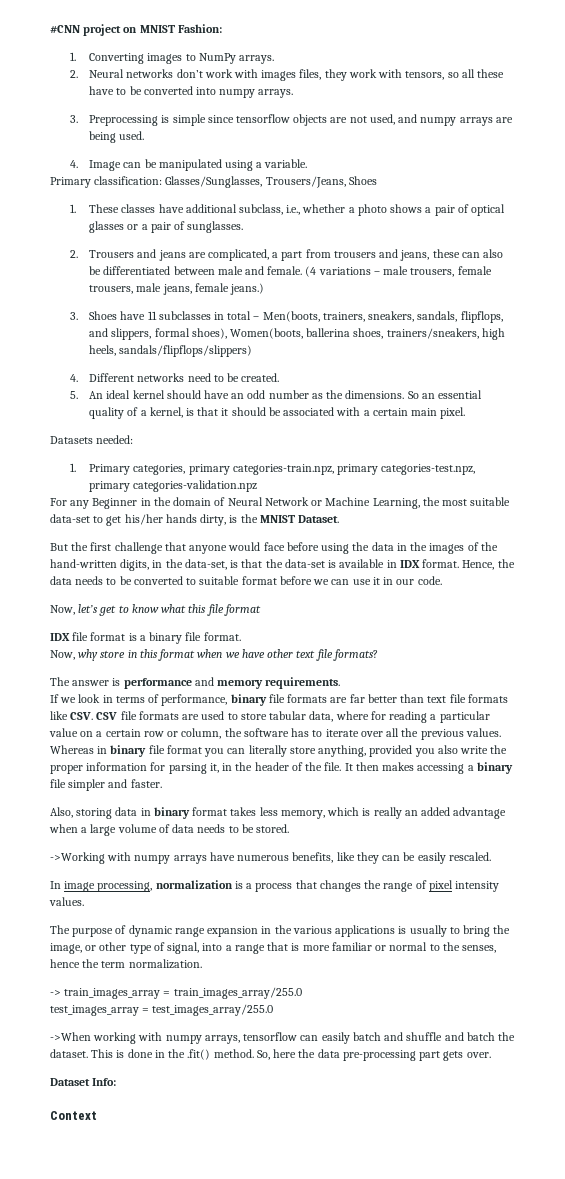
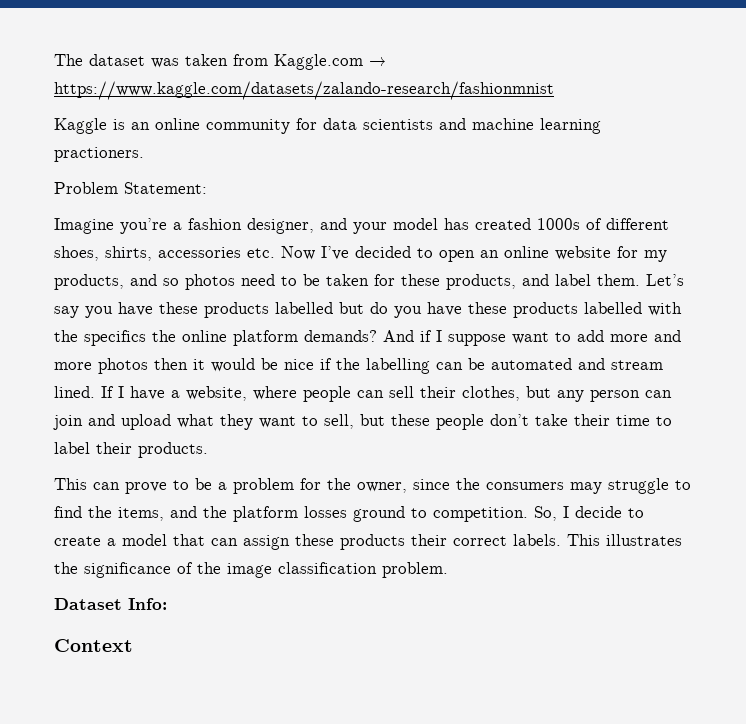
- #CNN project on MNIST Fashion:
- 1. Converting images to NumPy arrays.
- 2. Neural networks don’t work with images files, they work with tensors, so all these have to be converted into numpy arrays.
- 3. Preprocessing is simple since tensorflow objects are not used, and numpy arrays are being used.
- 4. Image can be manipulated using a variable.
- Primary classification: Glasses/Sunglasses, Trousers/Jeans, Shoes
- 1. These classes have additional subclass, i.e., whether a photo shows a pair of optical glasses or a pair of sunglasses.
- 2. Trousers and jeans are complicated, a part from trousers and jeans, these can also be differentiated between male and female. (4 variations – male trousers, female trousers, male jeans, female jeans.)
- 3. Shoes have 11 subclasses in total – Men(boots, trainers, sneakers, sandals, flipflops, and slippers, formal shoes), Women(boots, ballerina shoes, trainers/sneakers, high heels, sandals/flipflops/slippers)
- 4. Different networks need to be created.
- 5. An ideal kernel should have an odd number as the dimensions. So an essential quality of a kernel, is that it should be associated with a certain main pixel.
- Datasets needed:
- 1. Primary categories, primary categories-train.npz, primary categories-test.npz, primary categories-validation.npz
- For any Beginner in the domain of Neural Network or Machine Learning, the most suitable data-set to get his/her hands dirty, is the MNIST Dataset.
- But the first challenge that anyone would face before using the data in the images of the hand-written digits, in the data-set, is that the data-set is available in IDX format. Hence, the data needs to be converted to suitable format before we can use it in our code.
- Now, let’s get to know what this file format
- IDX file format is a binary file format.
- Now, why store in this format when we have other text file formats?
- The answer is performance and memory requirements.
- If we look in terms of performance, binary file formats are far better than text file formats like CSV. CSV file formats are used to store tabular data, where for reading a particular value on a certain row or column, the software has to iterate over all the previous values. Whereas in binary file format you can literally store anything, provided you also write the proper information for parsing it, in the header of the file. It then makes accessing a binary file simpler and faster.
- Also, storing data in binary format takes less memory, which is really an added advantage when a large volume of data needs to be stored.
- ->Working with numpy arrays have numerous benefits, like they can be easily rescaled.
- In image processing, normalization is a process that changes the range of pixel intensity values.
- The purpose of dynamic range expansion in the various applications is usually to bring the image, or other type of signal, into a range that is more familiar or normal to the senses, hence the term normalization.
- -> train_images_array = train_images_array/255.0
- test_images_array = test_images_array/255.0
- ->When working with numpy arrays, tensorflow can easily batch and shuffle and batch the dataset. This is done in the .fit() method. So, here the data pre-processing part gets over.
+ The dataset was taken from Kaggle.com → https://www.kaggle.com/datasets/zalando-research/fashionmnist
+ Kaggle is an online community for data scientists and machine learning practioners.
+ Problem Statement:
+ Imagine you’re a fashion designer, and your model has created 1000s of different shoes, shirts, accessories etc. Now I’ve decided to open an online website for my products, and so photos need to be taken for these products, and label them. Let’s say you have these products labelled but do you have these products labelled with the specifics the online platform demands? And if I suppose want to add more and more photos then it would be nice if the labelling can be automated and stream lined. If I have a website, where people can sell their clothes, but any person can join and upload what they want to sell, but these people don’t take their time to label their products.
+ This can prove to be a problem for the owner, since the consumers may struggle to find the items, and the platform losses ground to competition. So, I decide to create a model that can assign these products their correct labels. This illustrates the significance of the image classification problem.

